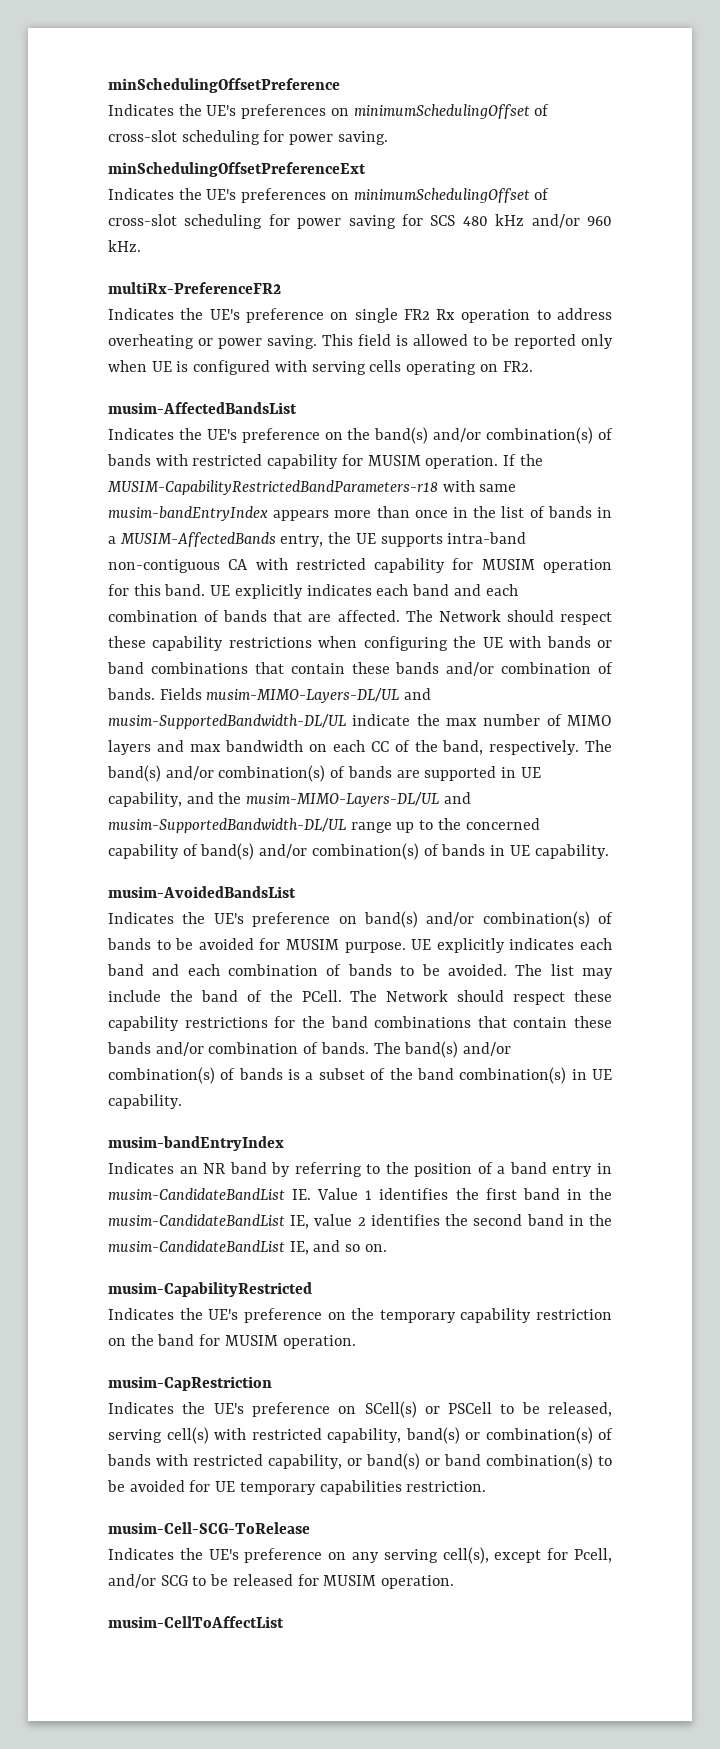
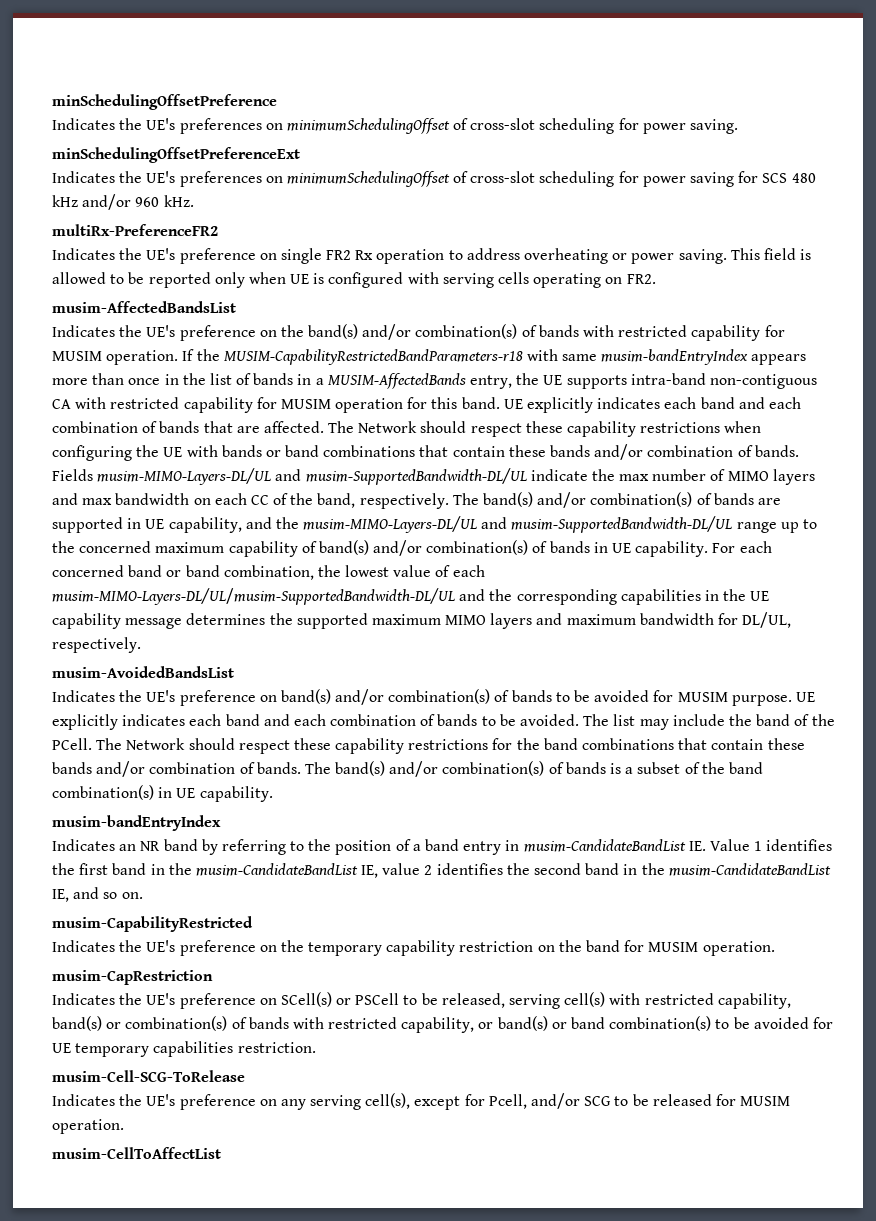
- The band(s) and/or combination(s) of bands are supported in UE capability, and the musim-MIMO-Layers-DL/UL and musim-SupportedBandwidth-DL/UL range up to the concerned capability of band(s) and/or combination(s) of bands in UE capability.
+ The band(s) and/or combination(s) of bands are supported in UE capability, and the musim-MIMO-Layers-DL/UL and musim-SupportedBandwidth-DL/UL range up to the concerned maximum capability of band(s) and/or combination(s) of bands in UE capability. For each concerned band or band combination, the lowest value of each musim-MIMO-Layers-DL/UL/musim-SupportedBandwidth-DL/UL and the corresponding capabilities in the UE capability message determines the supported maximum MIMO layers and maximum bandwidth for DL/UL, respectively.

